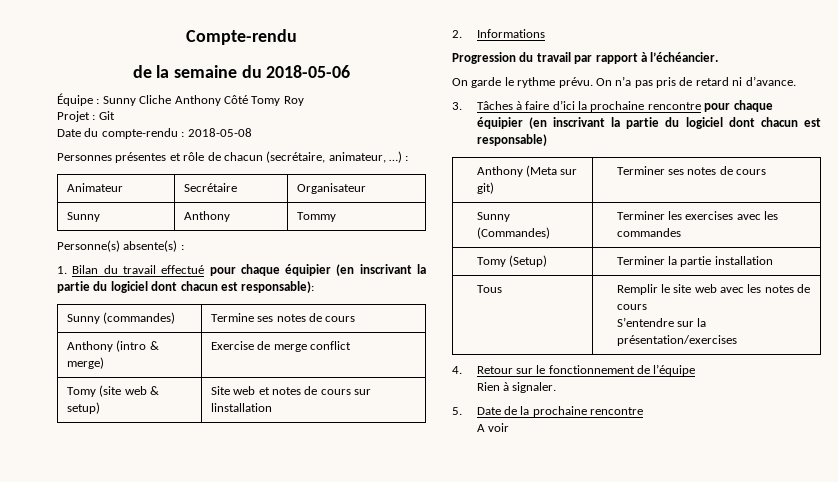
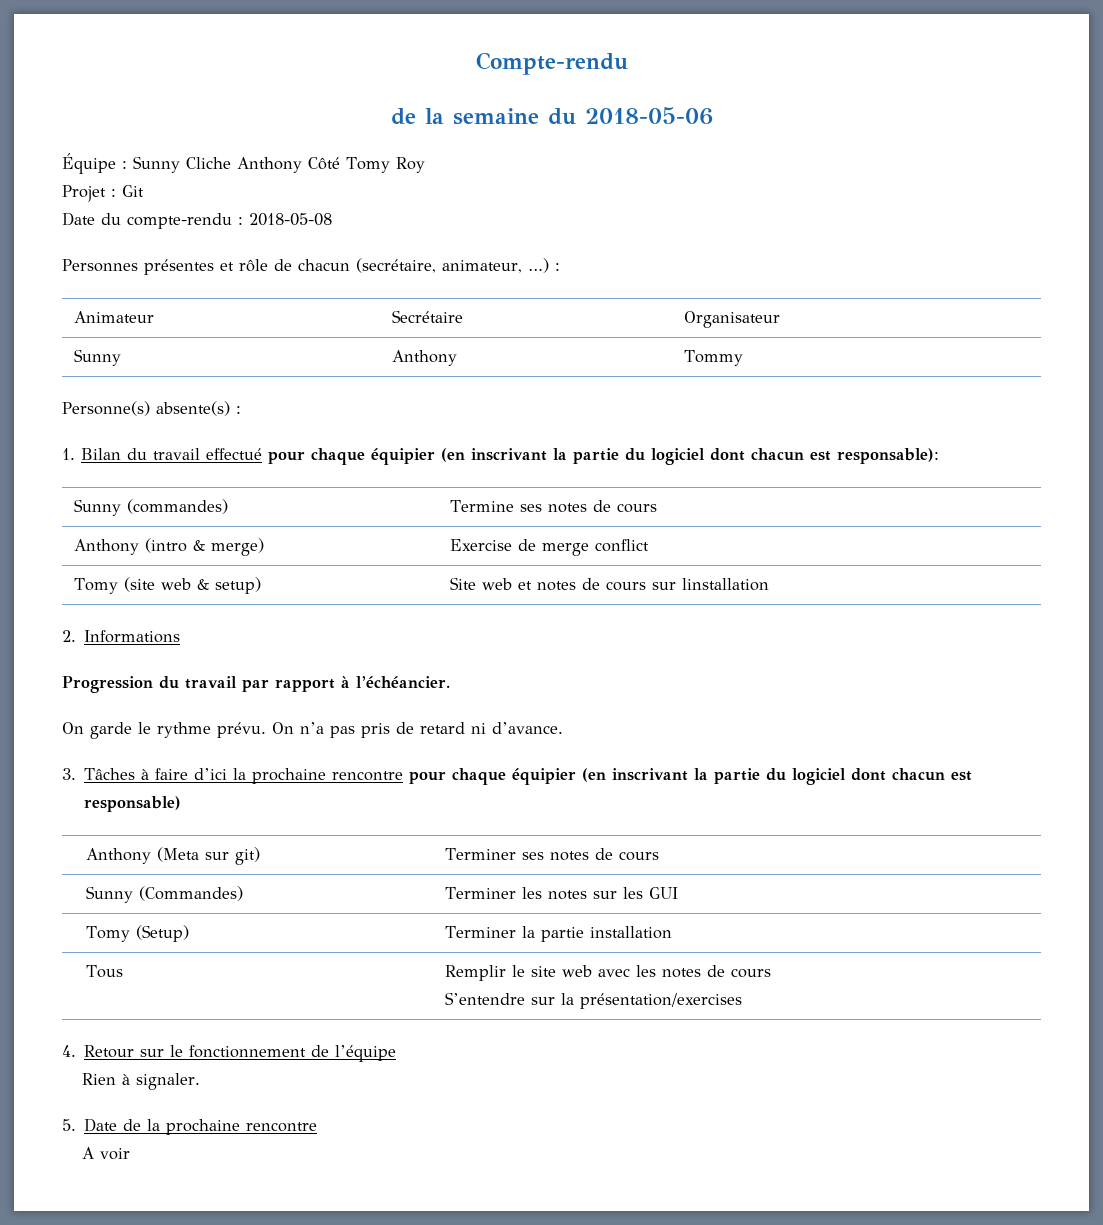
- Sunny (Commandes) | Terminer les exercises avec les commandes
+ Sunny (Commandes) | Terminer les notes sur les GUI

